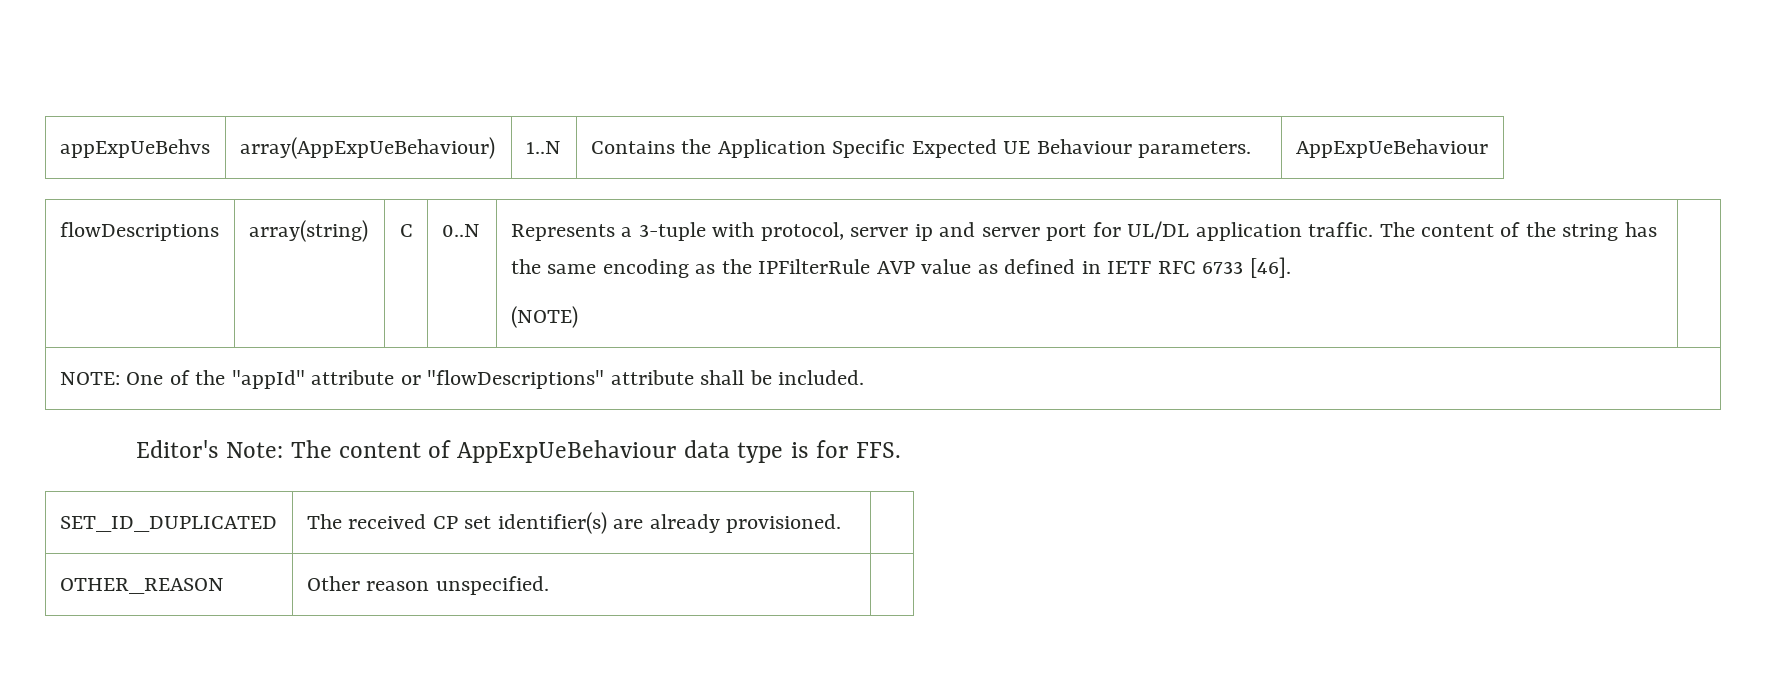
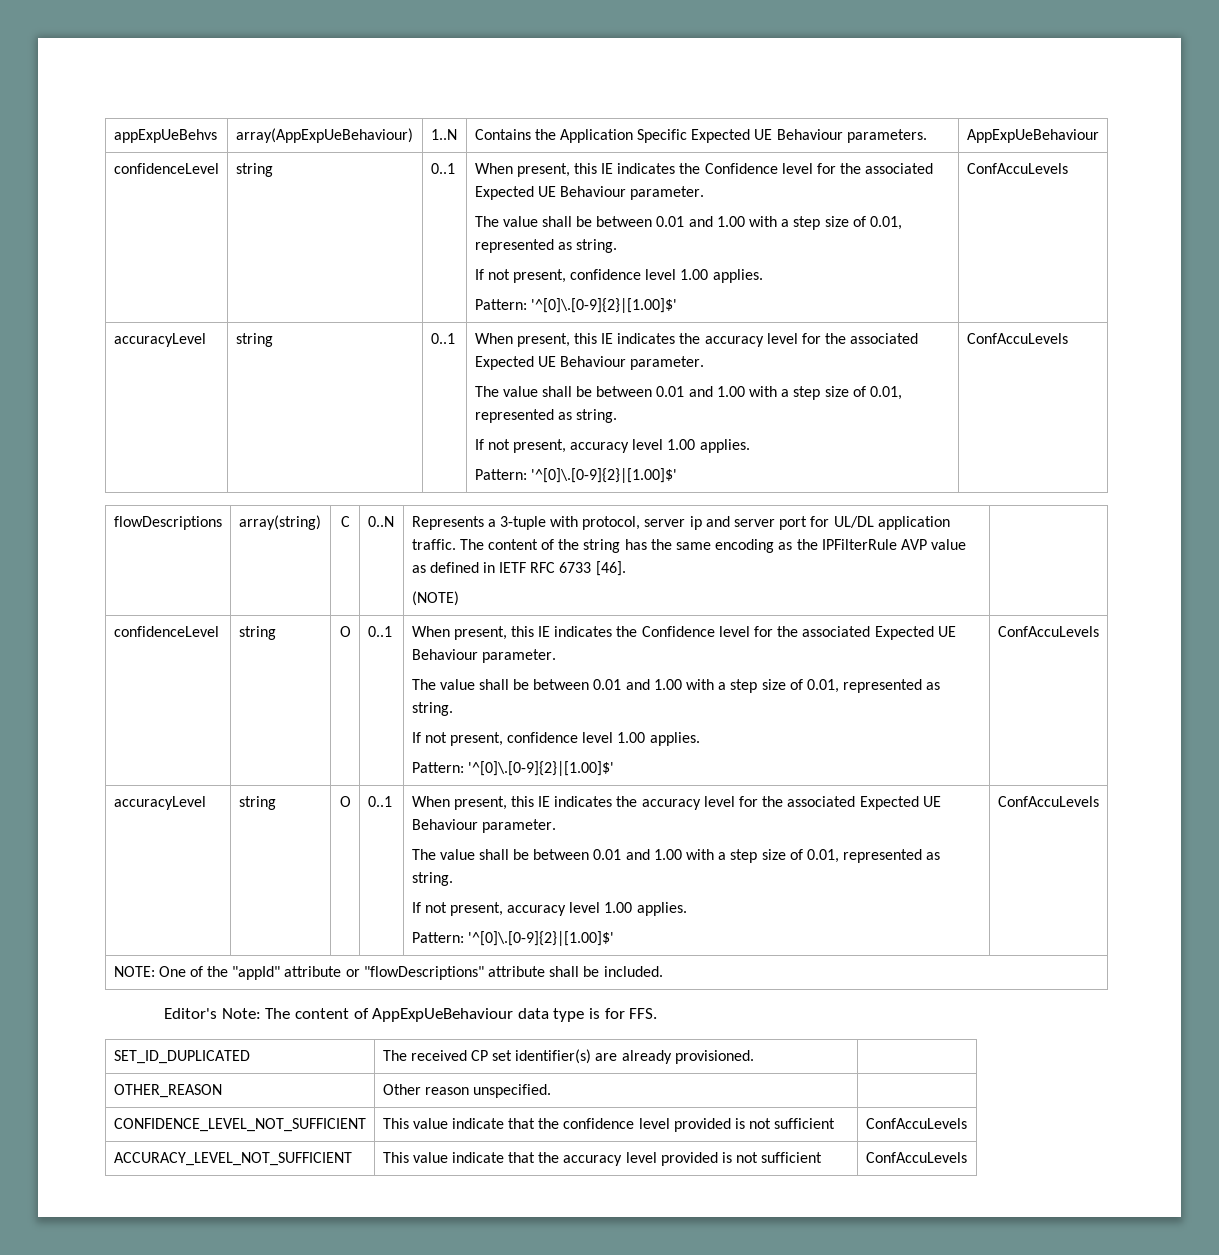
+ confidenceLevel | string | 0..1 | When present, this IE indicates the Confidence level for the associated Expected UE Behaviour parameter.
+ The value shall be between 0.01 and 1.00 with a step size of 0.01, represented as string.
+ If not present, confidence level 1.00 applies.
+ Pattern: '^[0]\.[0-9]{2}|[1.00]$' | ConfAccuLevels
+ accuracyLevel | string | 0..1 | When present, this IE indicates the accuracy level for the associated Expected UE Behaviour parameter.
+ The value shall be between 0.01 and 1.00 with a step size of 0.01, represented as string.
+ If not present, accuracy level 1.00 applies.
+ Pattern: '^[0]\.[0-9]{2}|[1.00]$' | ConfAccuLevels
+ confidenceLevel | string | O | 0..1 | When present, this IE indicates the Confidence level for the associated Expected UE Behaviour parameter.
+ The value shall be between 0.01 and 1.00 with a step size of 0.01, represented as string.
+ If not present, confidence level 1.00 applies.
+ Pattern: '^[0]\.[0-9]{2}|[1.00]$' | ConfAccuLevels
+ accuracyLevel | string | O | 0..1 | When present, this IE indicates the accuracy level for the associated Expected UE Behaviour parameter.
+ The value shall be between 0.01 and 1.00 with a step size of 0.01, represented as string.
+ If not present, accuracy level 1.00 applies.
+ Pattern: '^[0]\.[0-9]{2}|[1.00]$' | ConfAccuLevels
+ CONFIDENCE_LEVEL_NOT_SUFFICIENT | This value indicate that the confidence level provided is not sufficient | ConfAccuLevels
+ ACCURACY_LEVEL_NOT_SUFFICIENT | This value indicate that the accuracy level provided is not sufficient | ConfAccuLevels

